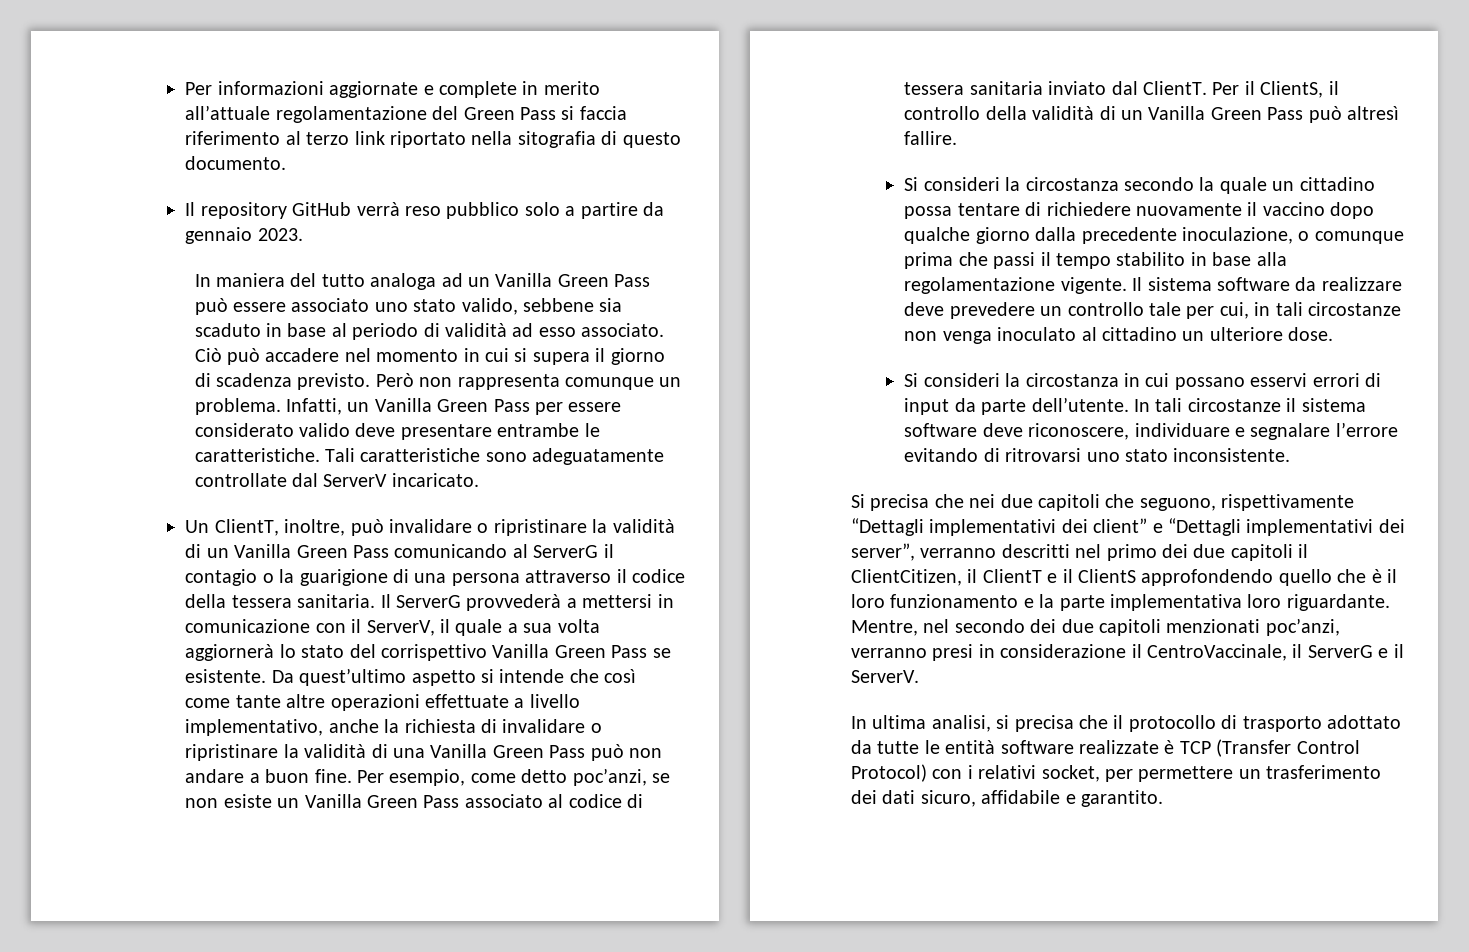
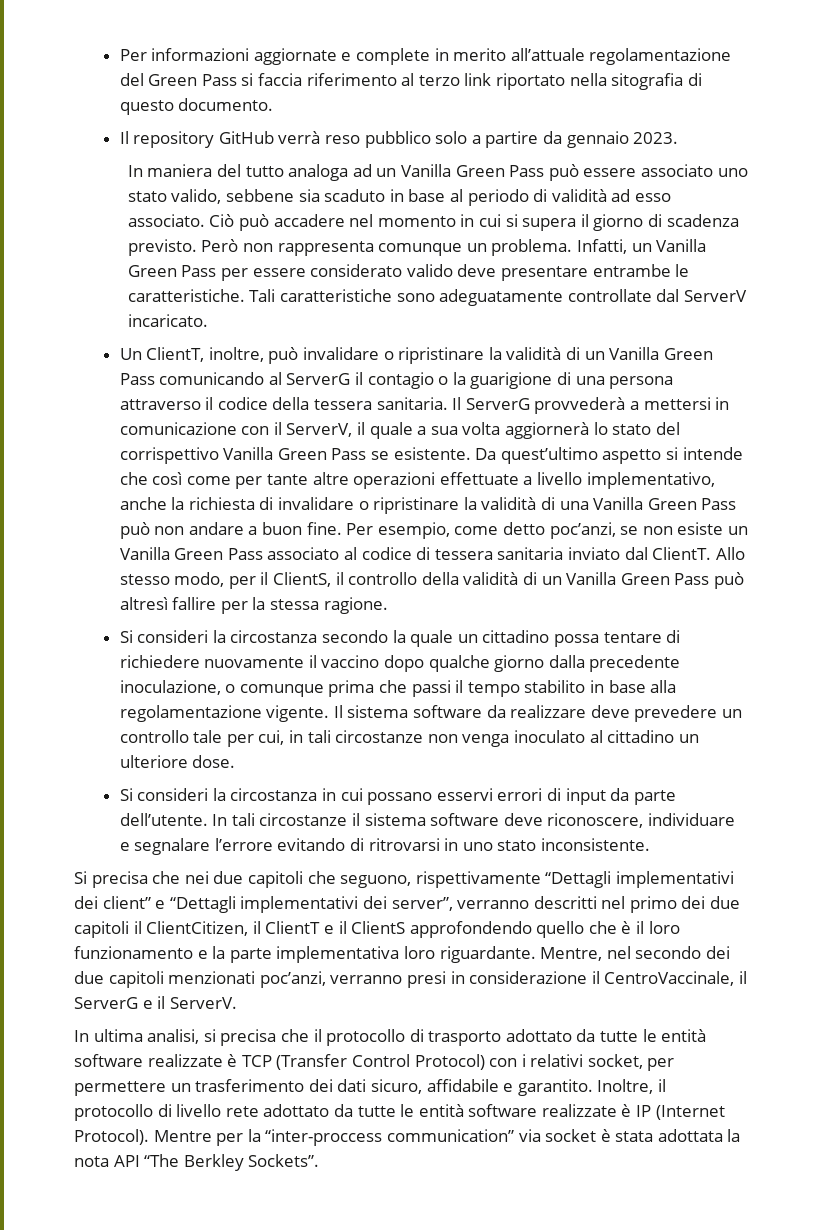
- Da quest’ultimo aspetto si intende che così come tante altre operazioni effettuate a livello implementativo, anche la richiesta di invalidare o ripristinare la validità di una Vanilla Green Pass può non andare a buon fine.
+ Da quest’ultimo aspetto si intende che così come per tante altre operazioni effettuate a livello implementativo, anche la richiesta di invalidare o ripristinare la validità di una Vanilla Green Pass può non andare a buon fine.
- Per il ClientS, il controllo della validità di un Vanilla Green Pass può altresì fallire.
+ Allo stesso modo, per il ClientS, il controllo della validità di un Vanilla Green Pass può altresì fallire per la stessa ragione.
- In tali circostanze il sistema software deve riconoscere, individuare e segnalare l’errore evitando di ritrovarsi uno stato inconsistente.
+ In tali circostanze il sistema software deve riconoscere, individuare e segnalare l’errore evitando di ritrovarsi in uno stato inconsistente.
+ Inoltre, il protocollo di livello rete adottato da tutte le entità software realizzate è IP (Internet Protocol). Mentre per la “inter-proccess communication” via socket è stata adottata la nota API “The Berkley Sockets”.

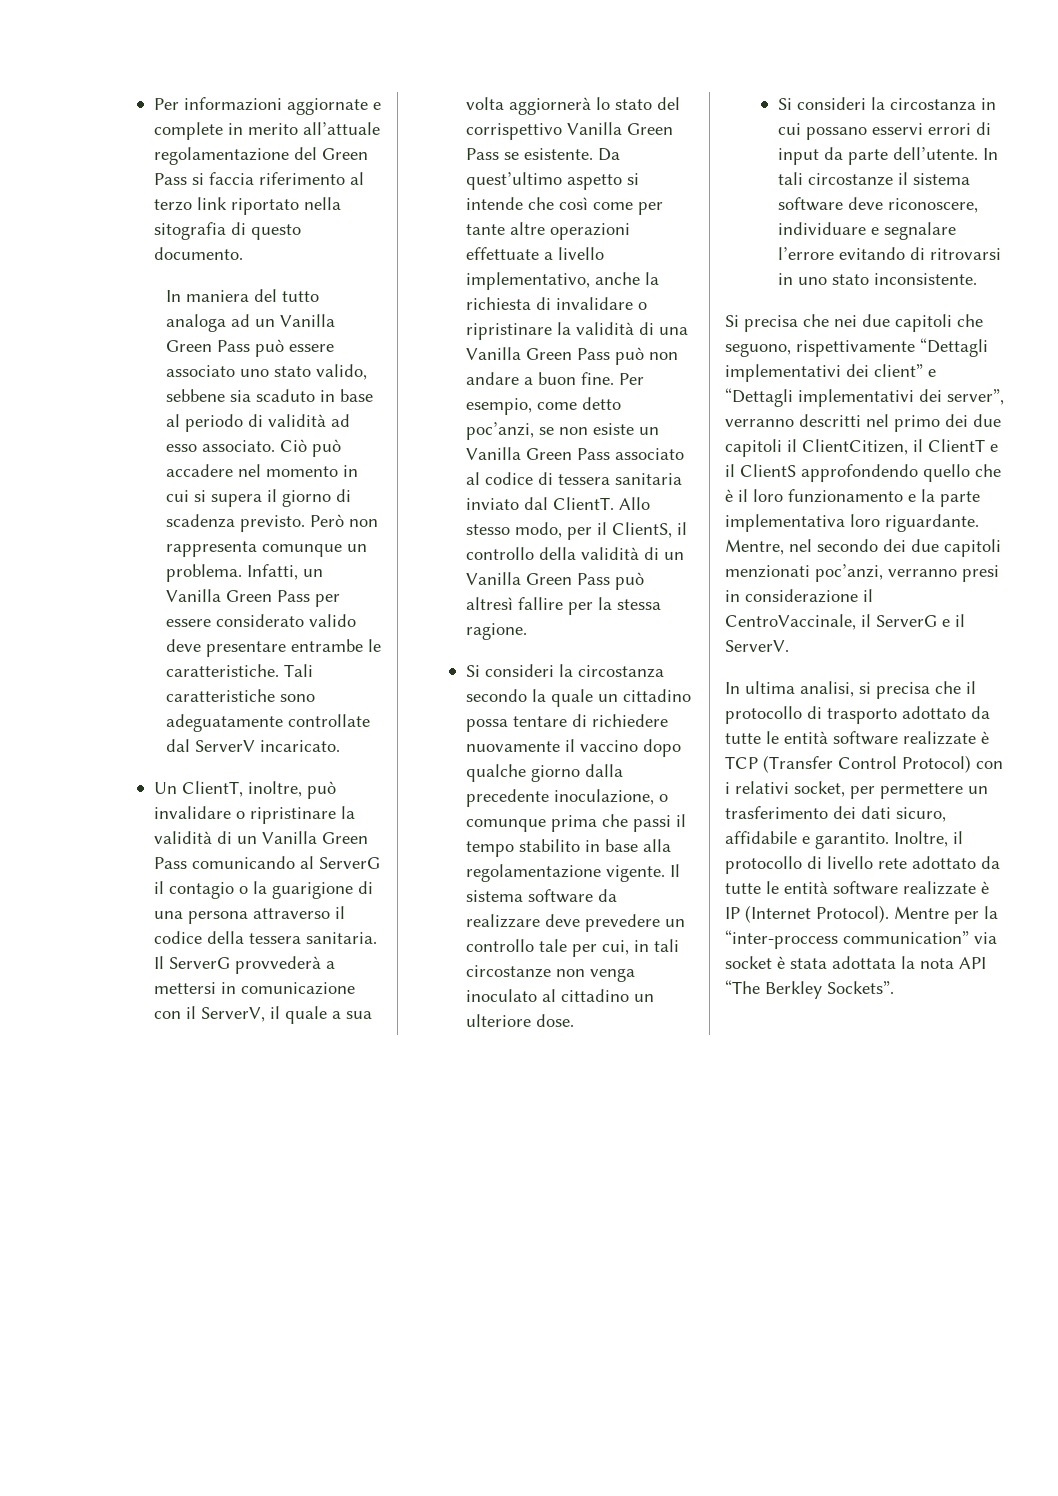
- Il repository GitHub verrà reso pubblico solo a partire da gennaio 2023.

